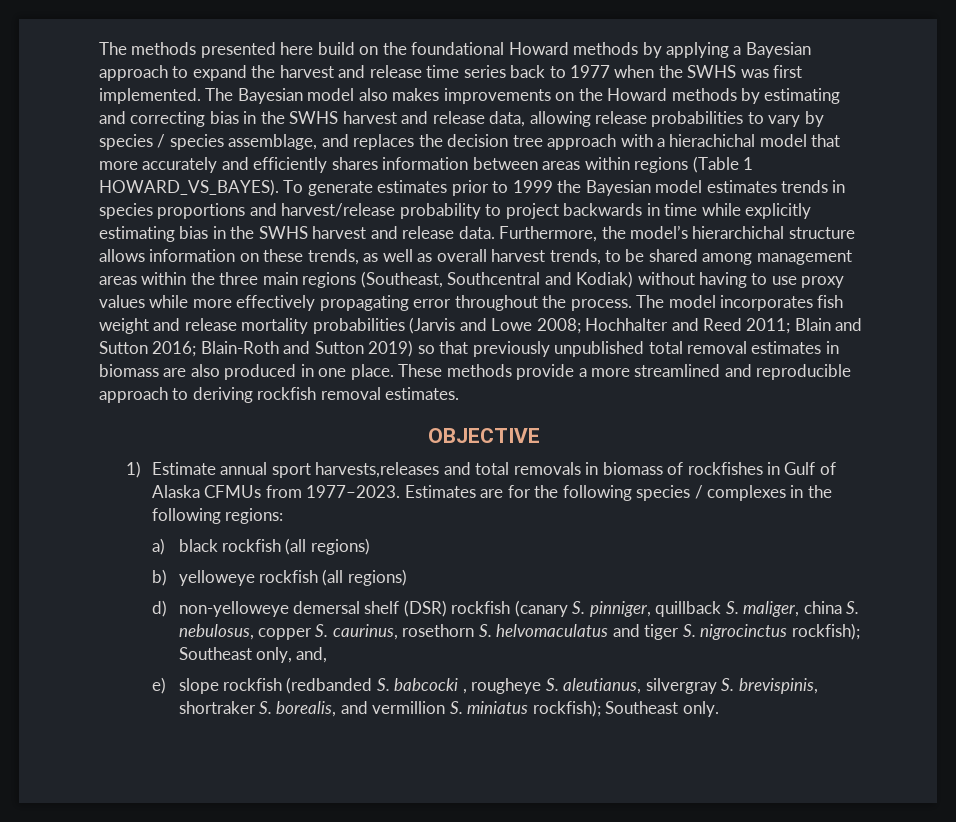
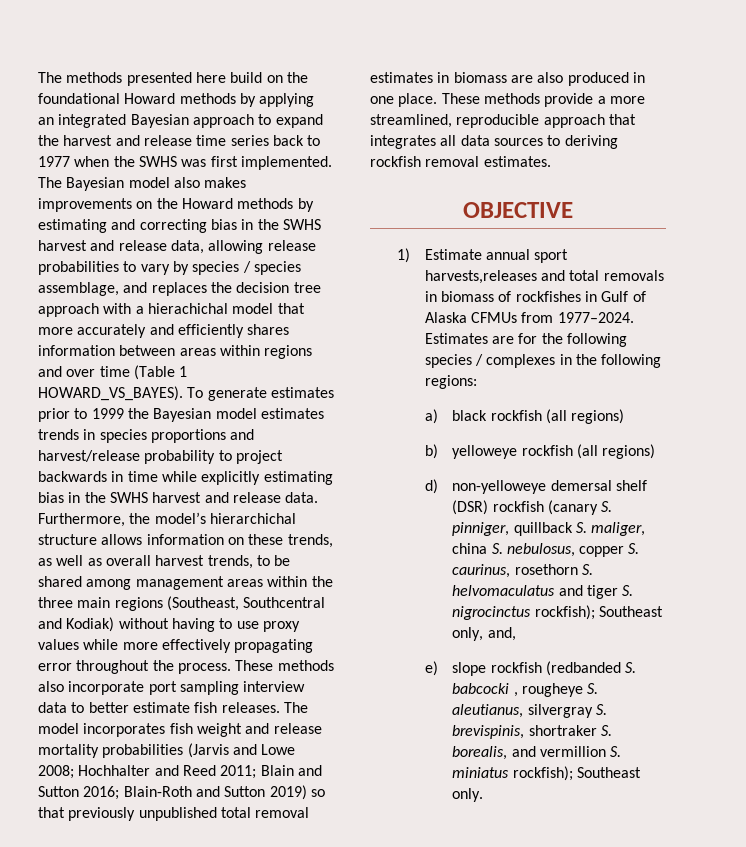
- The methods presented here build on the foundational Howard methods by applying a Bayesian approach to expand the harvest and release time series back to 1977 when the SWHS was first implemented.
+ The methods presented here build on the foundational Howard methods by applying an integrated Bayesian approach to expand the harvest and release time series back to 1977 when the SWHS was first implemented.
- The Bayesian model also makes improvements on the Howard methods by estimating and correcting bias in the SWHS harvest and release data, allowing release probabilities to vary by species / species assemblage, and replaces the decision tree approach with a hierachichal model that more accurately and efficiently shares information between areas within regions (Table 1 HOWARD_VS_BAYES).
+ The Bayesian model also makes improvements on the Howard methods by estimating and correcting bias in the SWHS harvest and release data, allowing release probabilities to vary by species / species assemblage, and replaces the decision tree approach with a hierachichal model that more accurately and efficiently shares information between areas within regions and over time (Table 1 HOWARD_VS_BAYES).
+ These methods also incorporate port sampling interview data to better estimate fish releases.
- These methods provide a more streamlined and reproducible approach to deriving rockfish removal estimates.
+ These methods provide a more streamlined, reproducible approach that integrates all data sources to deriving rockfish removal estimates.
- 1) Estimate annual sport harvests,releases and total removals in biomass of rockfishes in Gulf of Alaska CFMUs from 1977–2023.
+ 1) Estimate annual sport harvests,releases and total removals in biomass of rockfishes in Gulf of Alaska CFMUs from 1977–2024.

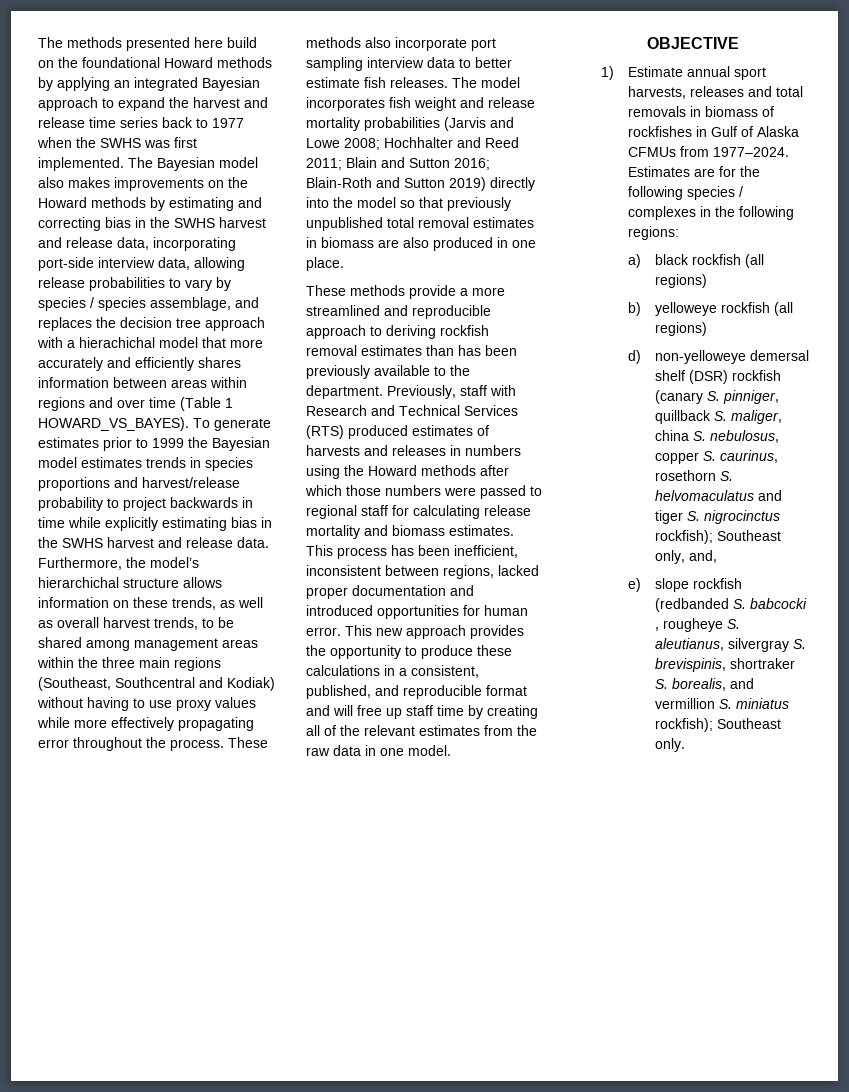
- The Bayesian model also makes improvements on the Howard methods by estimating and correcting bias in the SWHS harvest and release data, allowing release probabilities to vary by species / species assemblage, and replaces the decision tree approach with a hierachichal model that more accurately and efficiently shares information between areas within regions and over time (Table 1 HOWARD_VS_BAYES).
+ The Bayesian model also makes improvements on the Howard methods by estimating and correcting bias in the SWHS harvest and release data, incorporating port-side interview data, allowing release probabilities to vary by species / species assemblage, and replaces the decision tree approach with a hierachichal model that more accurately and efficiently shares information between areas within regions and over time (Table 1 HOWARD_VS_BAYES).
- The model incorporates fish weight and release mortality probabilities (Jarvis and Lowe 2008; Hochhalter and Reed 2011; Blain and Sutton 2016; Blain-Roth and Sutton 2019) so that previously unpublished total removal estimates in biomass are also produced in one place. These methods provide a more streamlined, reproducible approach that integrates all data sources to deriving rockfish removal estimates.
+ The model incorporates fish weight and release mortality probabilities (Jarvis and Lowe 2008; Hochhalter and Reed 2011; Blain and Sutton 2016; Blain-Roth and Sutton 2019) directly into the model so that previously unpublished total removal estimates in biomass are also produced in one place.
+ These methods provide a more streamlined and reproducible approach to deriving rockfish removal estimates than has been previously available to the department. Previously, staff with Research and Technical Services (RTS) produced estimates of harvests and releases in numbers using the Howard methods after which those numbers were passed to regional staff for calculating release mortality and biomass estimates. This process has been inefficient, inconsistent between regions, lacked proper documentation and introduced opportunities for human error. This new approach provides the opportunity to produce these calculations in a consistent, published, and reproducible format and will free up staff time by creating all of the relevant estimates from the raw data in one model.
- 1) Estimate annual sport harvests,releases and total removals in biomass of rockfishes in Gulf of Alaska CFMUs from 1977–2024.
+ 1) Estimate annual sport harvests, releases and total removals in biomass of rockfishes in Gulf of Alaska CFMUs from 1977–2024.

